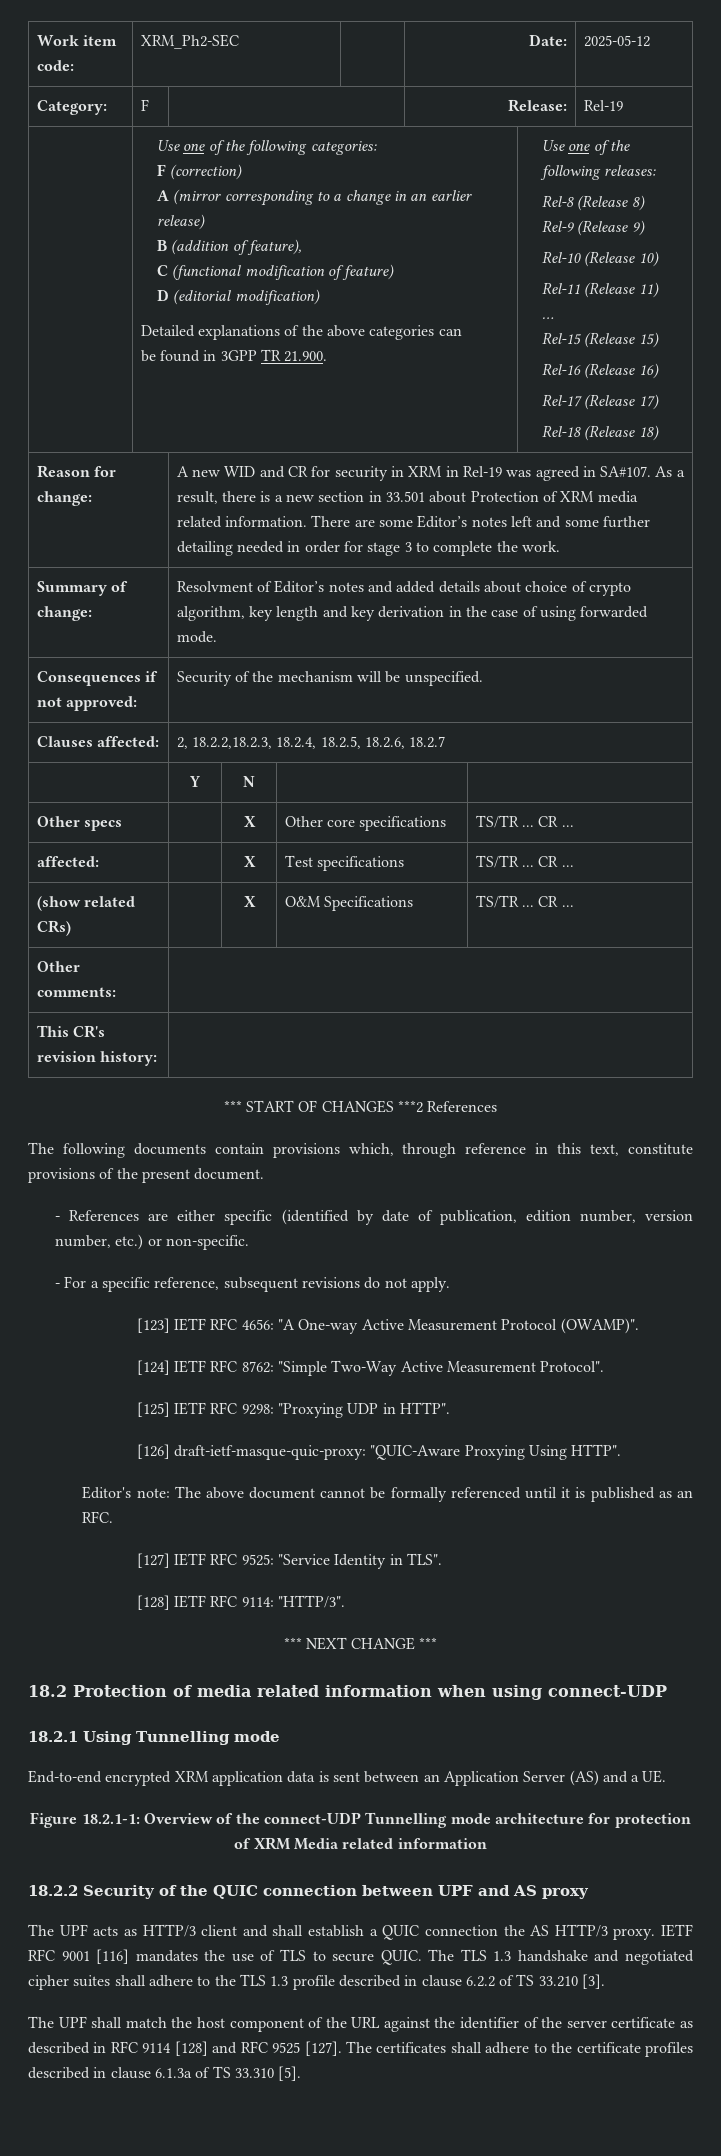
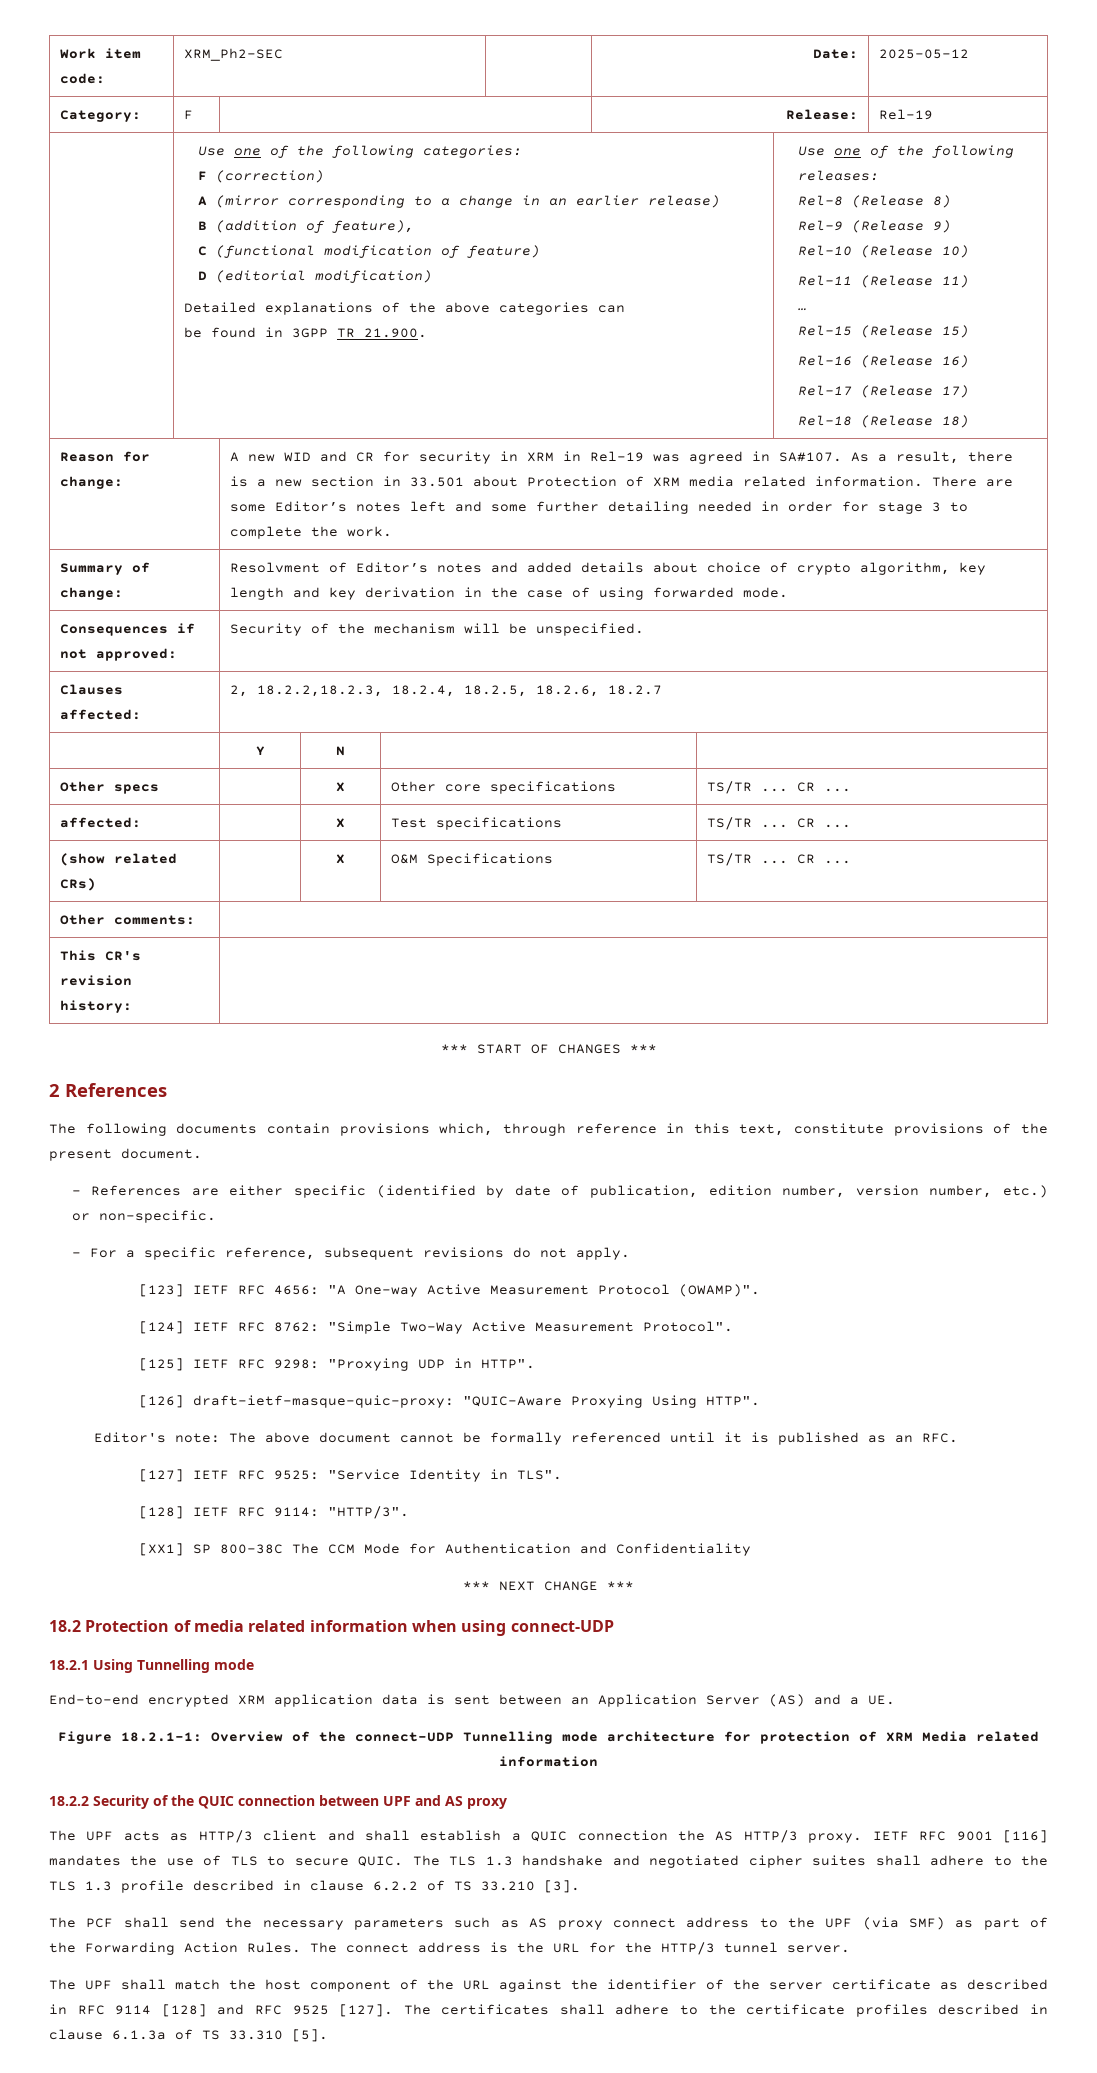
- *** START OF CHANGES ***2 References
+ *** START OF CHANGES ***
+ 2 References
+ [XX1] SP 800-38C The CCM Mode for Authentication and Confidentiality
+ The PCF shall send the necessary parameters such as AS proxy connect address to the UPF (via SMF) as part of the Forwarding Action Rules. The connect address is the URL for the HTTP/3 tunnel server.

